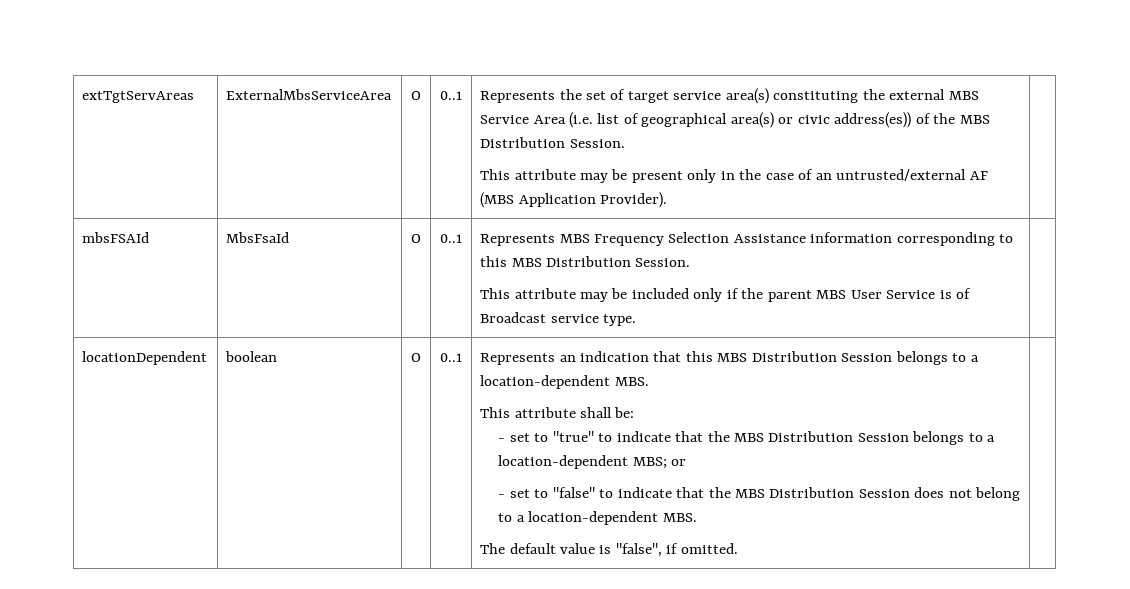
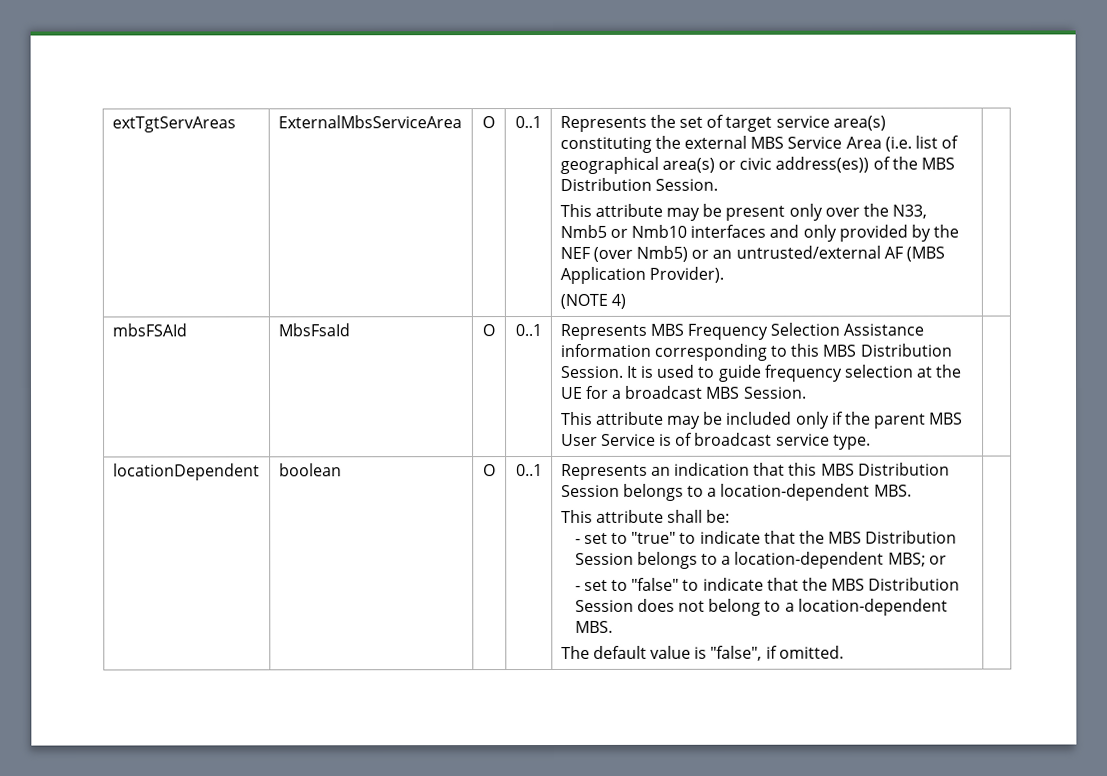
- This attribute may be present only in the case of an untrusted/external AF (MBS Application Provider).
+ This attribute may be present only over the N33, Nmb5 or Nmb10 interfaces and only provided by the NEF (over Nmb5) or an untrusted/external AF (MBS Application Provider).
+ (NOTE 4)
+ It is used to guide frequency selection at the UE for a broadcast MBS Session.
- This attribute may be included only if the parent MBS User Service is of Broadcast service type.
+ This attribute may be included only if the parent MBS User Service is of broadcast service type.

